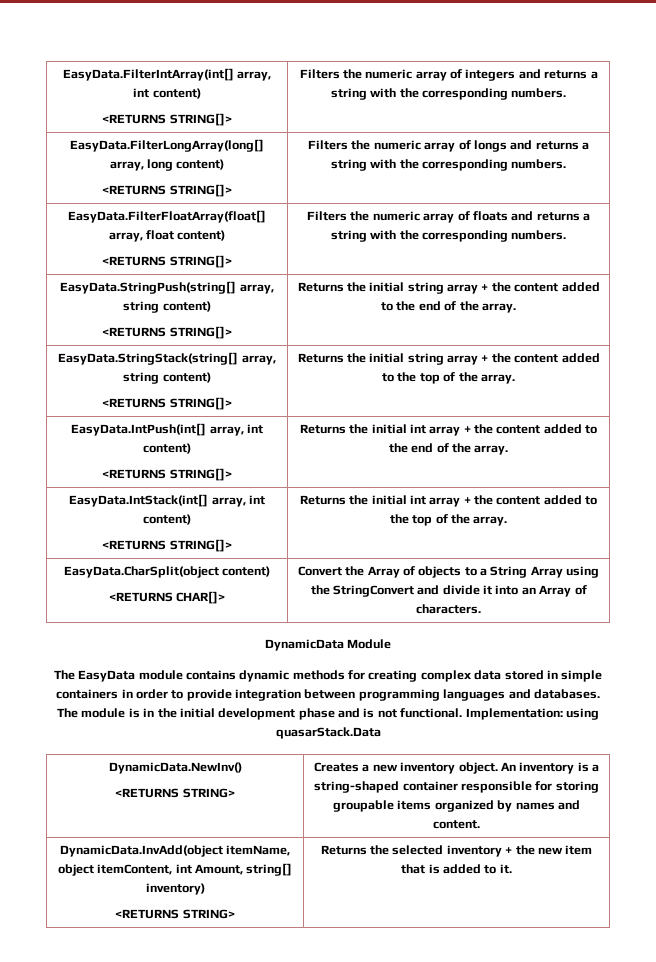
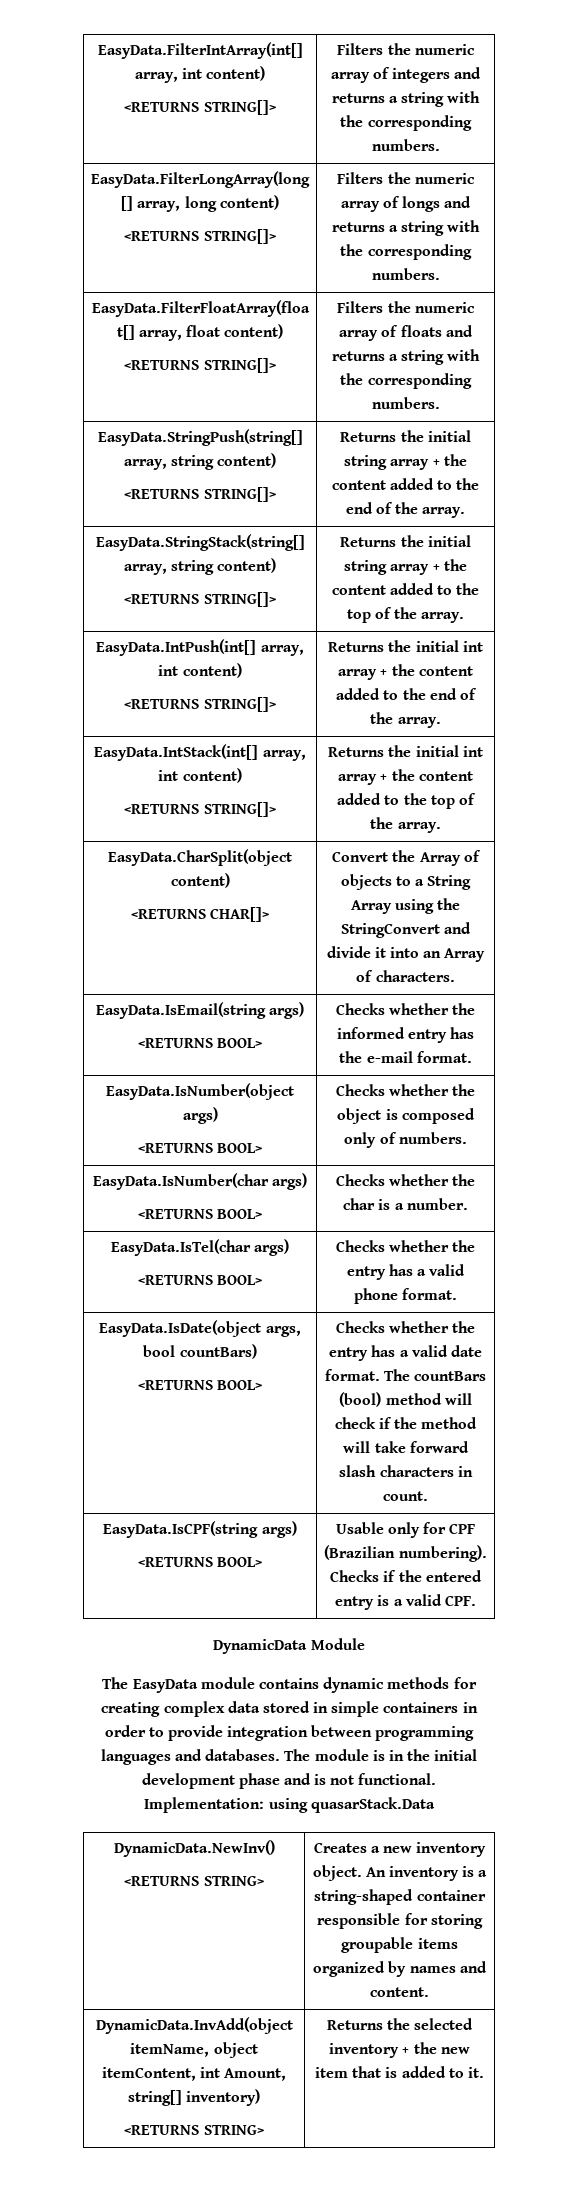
+ EasyData.IsEmail(string args)
+ <RETURNS BOOL> | Checks whether the informed entry has the e-mail format.
+ EasyData.IsNumber(object args)
+ <RETURNS BOOL> | Checks whether the object is composed only of numbers.
+ EasyData.IsNumber(char args)
+ <RETURNS BOOL> | Checks whether the char is a number.
+ EasyData.IsTel(char args)
+ <RETURNS BOOL> | Checks whether the entry has a valid phone format.
+ EasyData.IsDate(object args, bool countBars)
+ <RETURNS BOOL> | Checks whether the entry has a valid date format. The countBars (bool) method will check if the method will take forward slash characters in count.
+ EasyData.IsCPF(string args)
+ <RETURNS BOOL> | Usable only for CPF (Brazilian numbering). Checks if the entered entry is a valid CPF.

